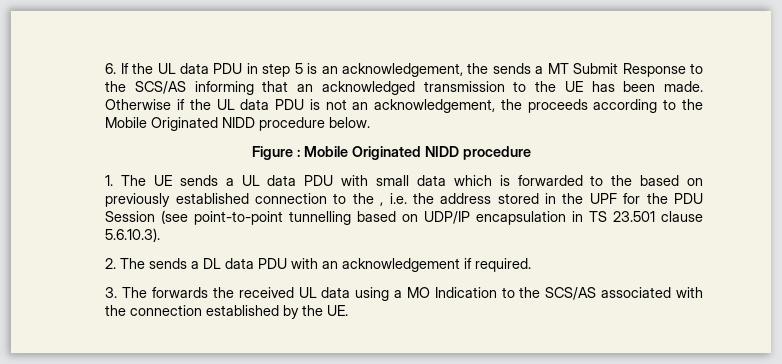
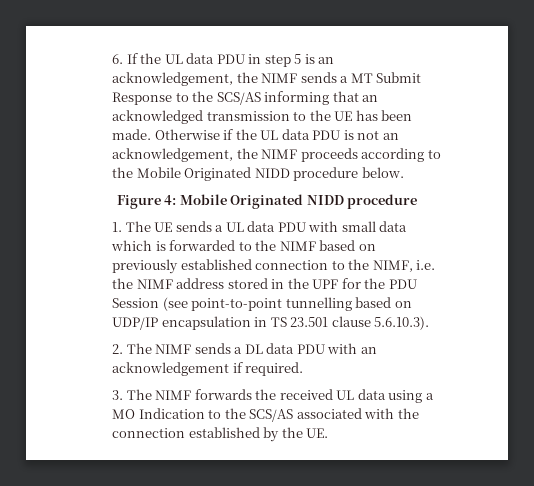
- 6. If the UL data PDU in step 5 is an acknowledgement, the sends a MT Submit Response to the SCS/AS informing that an acknowledged transmission to the UE has been made.
+ 6. If the UL data PDU in step 5 is an acknowledgement, the NIMF sends a MT Submit Response to the SCS/AS informing that an acknowledged transmission to the UE has been made.
- Otherwise if the UL data PDU is not an acknowledgement, the proceeds according to the Mobile Originated NIDD procedure below.
+ Otherwise if the UL data PDU is not an acknowledgement, the NIMF proceeds according to the Mobile Originated NIDD procedure below.
- Figure : Mobile Originated NIDD procedure
+ Figure 4: Mobile Originated NIDD procedure
- 1. The UE sends a UL data PDU with small data which is forwarded to the based on previously established connection to the , i.e. the address stored in the UPF for the PDU Session (see point-to-point tunnelling based on UDP/IP encapsulation in TS 23.501 clause 5.6.10.3).
+ 1. The UE sends a UL data PDU with small data which is forwarded to the NIMF based on previously established connection to the NIMF, i.e. the NIMF address stored in the UPF for the PDU Session (see point-to-point tunnelling based on UDP/IP encapsulation in TS 23.501 clause 5.6.10.3).
- 2. The sends a DL data PDU with an acknowledgement if required.
+ 2. The NIMF sends a DL data PDU with an acknowledgement if required.
- 3. The forwards the received UL data using a MO Indication to the SCS/AS associated with the connection established by the UE.
+ 3. The NIMF forwards the received UL data using a MO Indication to the SCS/AS associated with the connection established by the UE.

